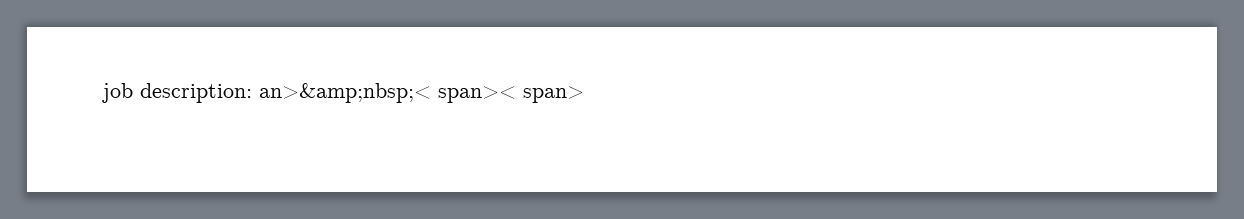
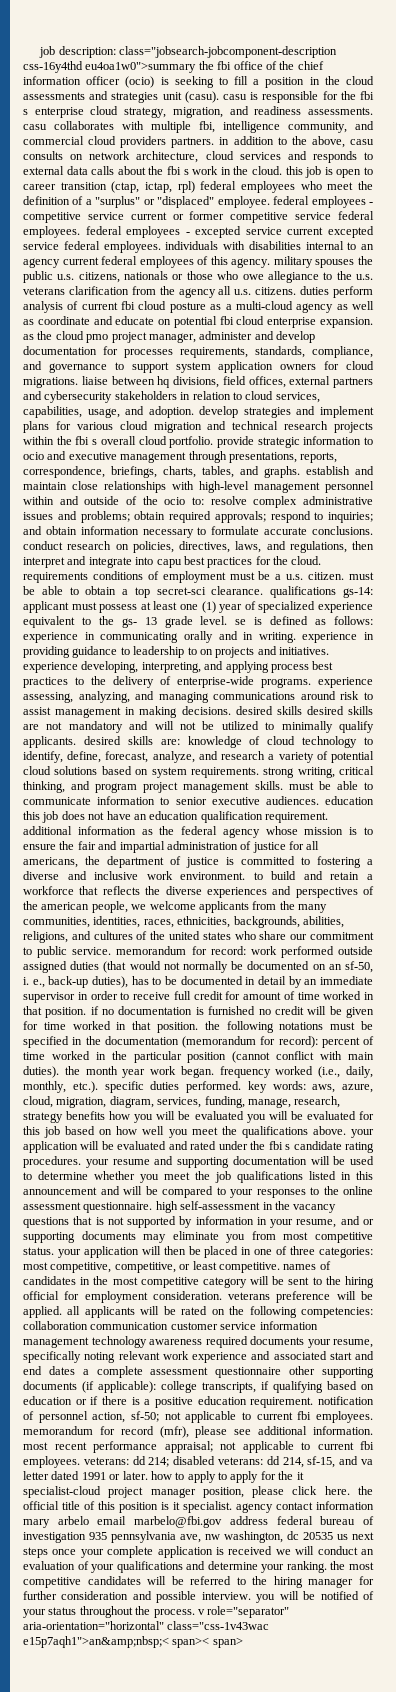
- job description: an>&amp;nbsp;< span>< span>
+ job description: class="jobsearch-jobcomponent-description css-16y4thd eu4oa1w0">summary the fbi office of the chief information officer (ocio) is seeking to fill a position in the cloud assessments and strategies unit (casu). casu is responsible for the fbi s enterprise cloud strategy, migration, and readiness assessments. casu collaborates with multiple fbi, intelligence community, and commercial cloud providers partners. in addition to the above, casu consults on network architecture, cloud services and responds to external data calls about the fbi s work in the cloud. this job is open to career transition (ctap, ictap, rpl) federal employees who meet the definition of a "surplus" or "displaced" employee. federal employees - competitive service current or former competitive service federal employees. federal employees - excepted service current excepted service federal employees. individuals with disabilities internal to an agency current federal employees of this agency. military spouses the public u.s. citizens, nationals or those who owe allegiance to the u.s. veterans clarification from the agency all u.s. citizens. duties perform analysis of current fbi cloud posture as a multi-cloud agency as well as coordinate and educate on potential fbi cloud enterprise expansion. as the cloud pmo project manager, administer and develop documentation for processes requirements, standards, compliance, and governance to support system application owners for cloud migrations. liaise between hq divisions, field offices, external partners and cybersecurity stakeholders in relation to cloud services, capabilities, usage, and adoption. develop strategies and implement plans for various cloud migration and technical research projects within the fbi s overall cloud portfolio. provide strategic information to ocio and executive management through presentations, reports, correspondence, briefings, charts, tables, and graphs. establish and maintain close relationships with high-level management personnel within and outside of the ocio to: resolve complex administrative issues and problems; obtain required approvals; respond to inquiries; and obtain information necessary to formulate accurate conclusions. conduct research on policies, directives, laws, and regulations, then interpret and integrate into capu best practices for the cloud. requirements conditions of employment must be a u.s. citizen. must be able to obtain a top secret-sci clearance. qualifications gs-14: applicant must possess at least one (1) year of specialized experience equivalent to the gs- 13 grade level. se is defined as follows: experience in communicating orally and in writing. experience in providing guidance to leadership to on projects and initiatives. experience developing, interpreting, and applying process best practices to the delivery of enterprise-wide programs. experience assessing, analyzing, and managing communications around risk to assist management in making decisions. desired skills desired skills are not mandatory and will not be utilized to minimally qualify applicants. desired skills are: knowledge of cloud technology to identify, define, forecast, analyze, and research a variety of potential cloud solutions based on system requirements. strong writing, critical thinking, and program project management skills. must be able to communicate information to senior executive audiences. education this job does not have an education qualification requirement. additional information as the federal agency whose mission is to ensure the fair and impartial administration of justice for all americans, the department of justice is committed to fostering a diverse and inclusive work environment. to build and retain a workforce that reflects the diverse experiences and perspectives of the american people, we welcome applicants from the many communities, identities, races, ethnicities, backgrounds, abilities, religions, and cultures of the united states who share our commitment to public service. memorandum for record: work performed outside assigned duties (that would not normally be documented on an sf-50, i. e., back-up duties), has to be documented in detail by an immediate supervisor in order to receive full credit for amount of time worked in that position. if no documentation is furnished no credit will be given for time worked in that position. the following notations must be specified in the documentation (memorandum for record): percent of time worked in the particular position (cannot conflict with main duties). the month year work began. frequency worked (i.e., daily, monthly, etc.). specific duties performed. key words: aws, azure, cloud, migration, diagram, services, funding, manage, research, strategy benefits how you will be evaluated you will be evaluated for this job based on how well you meet the qualifications above. your application will be evaluated and rated under the fbi s candidate rating procedures. your resume and supporting documentation will be used to determine whether you meet the job qualifications listed in this announcement and will be compared to your responses to the online assessment questionnaire. high self-assessment in the vacancy questions that is not supported by information in your resume, and or supporting documents may eliminate you from most competitive status. your application will then be placed in one of three categories: most competitive, competitive, or least competitive. names of candidates in the most competitive category will be sent to the hiring official for employment consideration. veterans preference will be applied. all applicants will be rated on the following competencies: collaboration communication customer service information management technology awareness required documents your resume, specifically noting relevant work experience and associated start and end dates a complete assessment questionnaire other supporting documents (if applicable): college transcripts, if qualifying based on education or if there is a positive education requirement. notification of personnel action, sf-50; not applicable to current fbi employees. memorandum for record (mfr), please see additional information. most recent performance appraisal; not applicable to current fbi employees. veterans: dd 214; disabled veterans: dd 214, sf-15, and va letter dated 1991 or later. how to apply to apply for the it specialist-cloud project manager position, please click here. the official title of this position is it specialist. agency contact information mary arbelo email marbelo@fbi.gov address federal bureau of investigation 935 pennsylvania ave, nw washington, dc 20535 us next steps once your complete application is received we will conduct an evaluation of your qualifications and determine your ranking. the most competitive candidates will be referred to the hiring manager for further consideration and possible interview. you will be notified of your status throughout the process. v role="separator" aria-orientation="horizontal" class="css-1v43wac e15p7aqh1">an&amp;nbsp;< span>< span>

